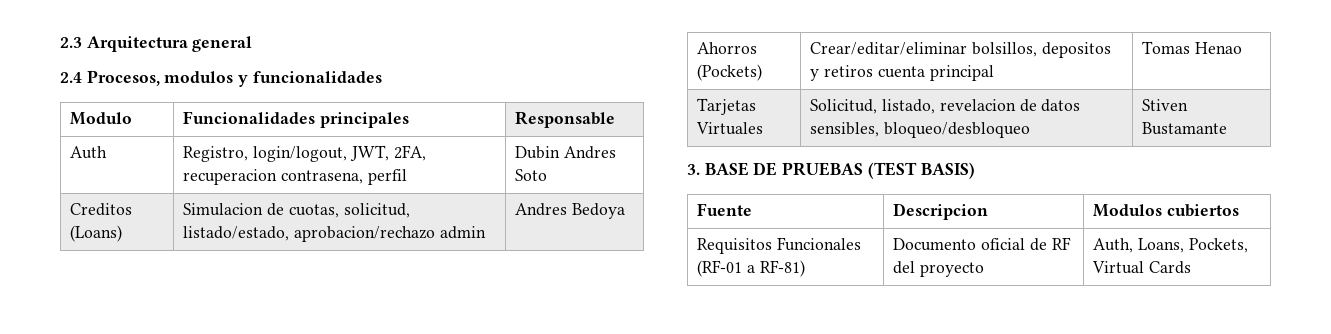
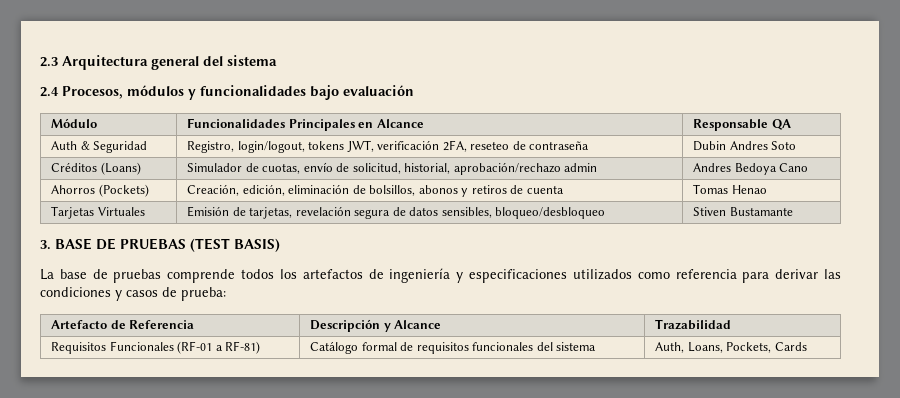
- 2.3 Arquitectura general
+ 2.3 Arquitectura general del sistema
- 2.4 Procesos, modulos y funcionalidades
- Modulo | Funcionalidades principales | Responsable
+ 2.4 Procesos, módulos y funcionalidades bajo evaluación
+ Módulo | Funcionalidades Principales en Alcance | Responsable QA
- Auth | Registro, login/logout, JWT, 2FA, recuperacion contrasena, perfil | Dubin Andres Soto
+ Auth & Seguridad | Registro, login/logout, tokens JWT, verificación 2FA, reseteo de contraseña | Dubin Andres Soto
- Creditos (Loans) | Simulacion de cuotas, solicitud, listado/estado, aprobacion/rechazo admin | Andres Bedoya
+ Créditos (Loans) | Simulador de cuotas, envío de solicitud, historial, aprobación/rechazo admin | Andres Bedoya Cano
- Ahorros (Pockets) | Crear/editar/eliminar bolsillos, depositos y retiros cuenta principal | Tomas Henao
+ Ahorros (Pockets) | Creación, edición, eliminación de bolsillos, abonos y retiros de cuenta | Tomas Henao
- Tarjetas Virtuales | Solicitud, listado, revelacion de datos sensibles, bloqueo/desbloqueo | Stiven Bustamante
+ Tarjetas Virtuales | Emisión de tarjetas, revelación segura de datos sensibles, bloqueo/desbloqueo | Stiven Bustamante
- Fuente | Descripcion | Modulos cubiertos
+ La base de pruebas comprende todos los artefactos de ingeniería y especificaciones utilizados como referencia para derivar las condiciones y casos de prueba:
+ Artefacto de Referencia | Descripción y Alcance | Trazabilidad
- Requisitos Funcionales (RF-01 a RF-81) | Documento oficial de RF del proyecto | Auth, Loans, Pockets, Virtual Cards
+ Requisitos Funcionales (RF-01 a RF-81) | Catálogo formal de requisitos funcionales del sistema | Auth, Loans, Pockets, Cards

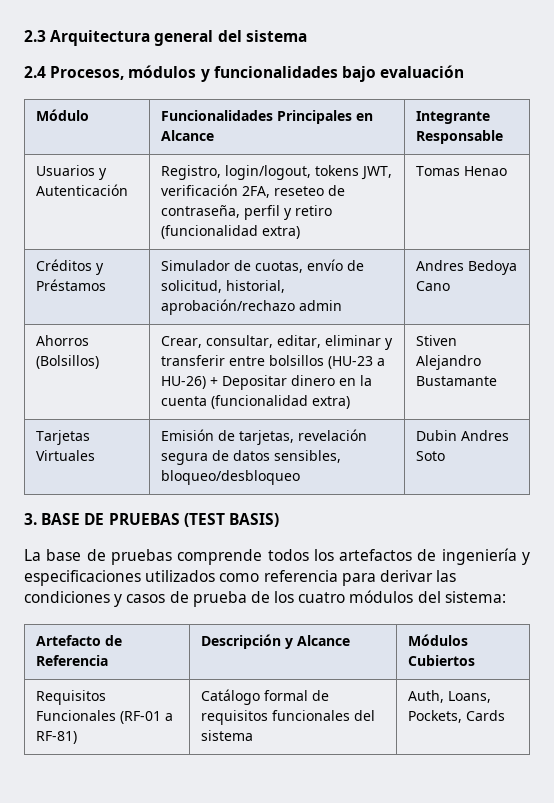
- Módulo | Funcionalidades Principales en Alcance | Responsable QA
- Auth & Seguridad | Registro, login/logout, tokens JWT, verificación 2FA, reseteo de contraseña | Dubin Andres Soto
+ Módulo | Funcionalidades Principales en Alcance | Integrante Responsable
+ Usuarios y Autenticación | Registro, login/logout, tokens JWT, verificación 2FA, reseteo de contraseña, perfil y retiro (funcionalidad extra) | Tomas Henao
- Créditos (Loans) | Simulador de cuotas, envío de solicitud, historial, aprobación/rechazo admin | Andres Bedoya Cano
+ Créditos y Préstamos | Simulador de cuotas, envío de solicitud, historial, aprobación/rechazo admin | Andres Bedoya Cano
- Ahorros (Pockets) | Creación, edición, eliminación de bolsillos, abonos y retiros de cuenta | Tomas Henao
+ Ahorros (Bolsillos) | Crear, consultar, editar, eliminar y transferir entre bolsillos (HU-23 a HU-26) + Depositar dinero en la cuenta (funcionalidad extra) | Stiven Alejandro Bustamante
- Tarjetas Virtuales | Emisión de tarjetas, revelación segura de datos sensibles, bloqueo/desbloqueo | Stiven Bustamante
+ Tarjetas Virtuales | Emisión de tarjetas, revelación segura de datos sensibles, bloqueo/desbloqueo | Dubin Andres Soto
- La base de pruebas comprende todos los artefactos de ingeniería y especificaciones utilizados como referencia para derivar las condiciones y casos de prueba:
+ La base de pruebas comprende todos los artefactos de ingeniería y especificaciones utilizados como referencia para derivar las condiciones y casos de prueba de los cuatro módulos del sistema:
- Artefacto de Referencia | Descripción y Alcance | Trazabilidad
+ Artefacto de Referencia | Descripción y Alcance | Módulos Cubiertos

